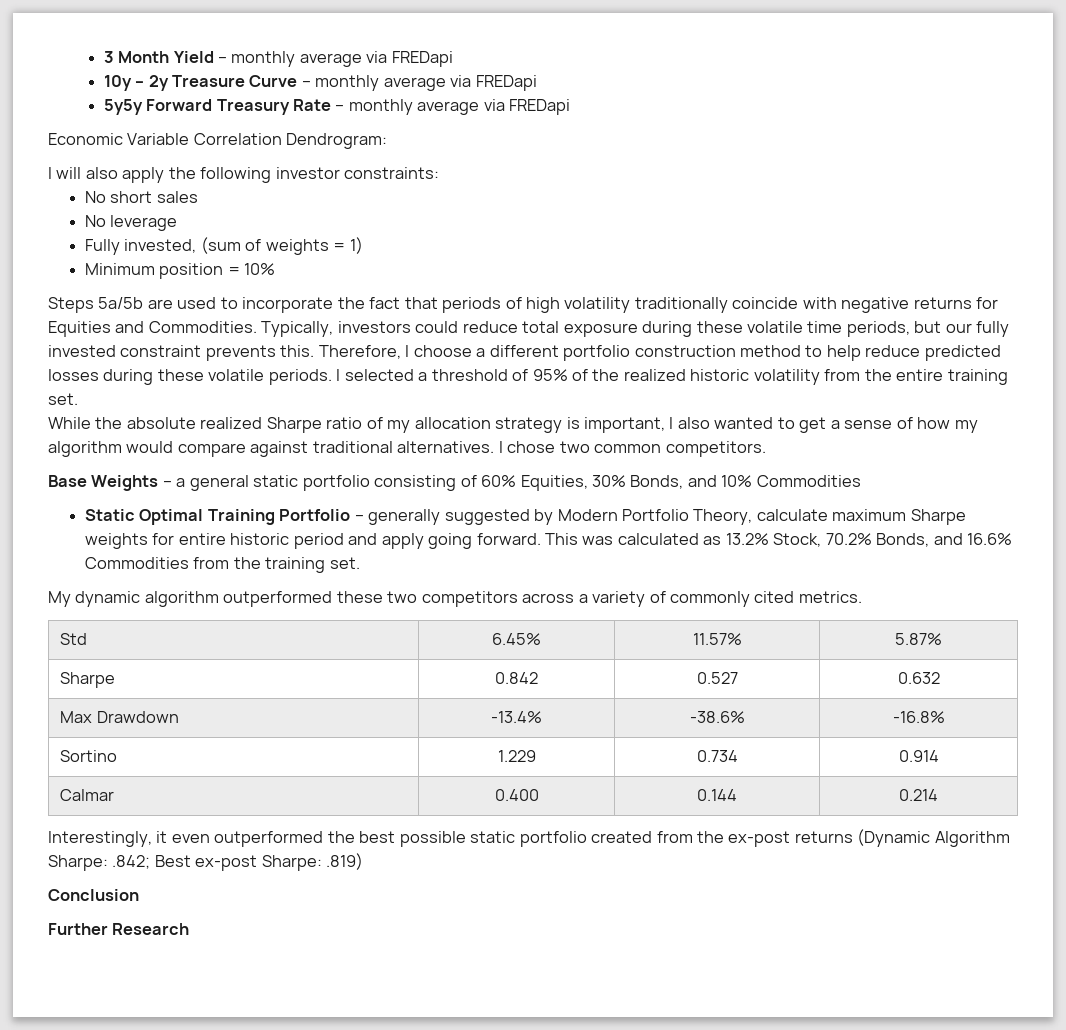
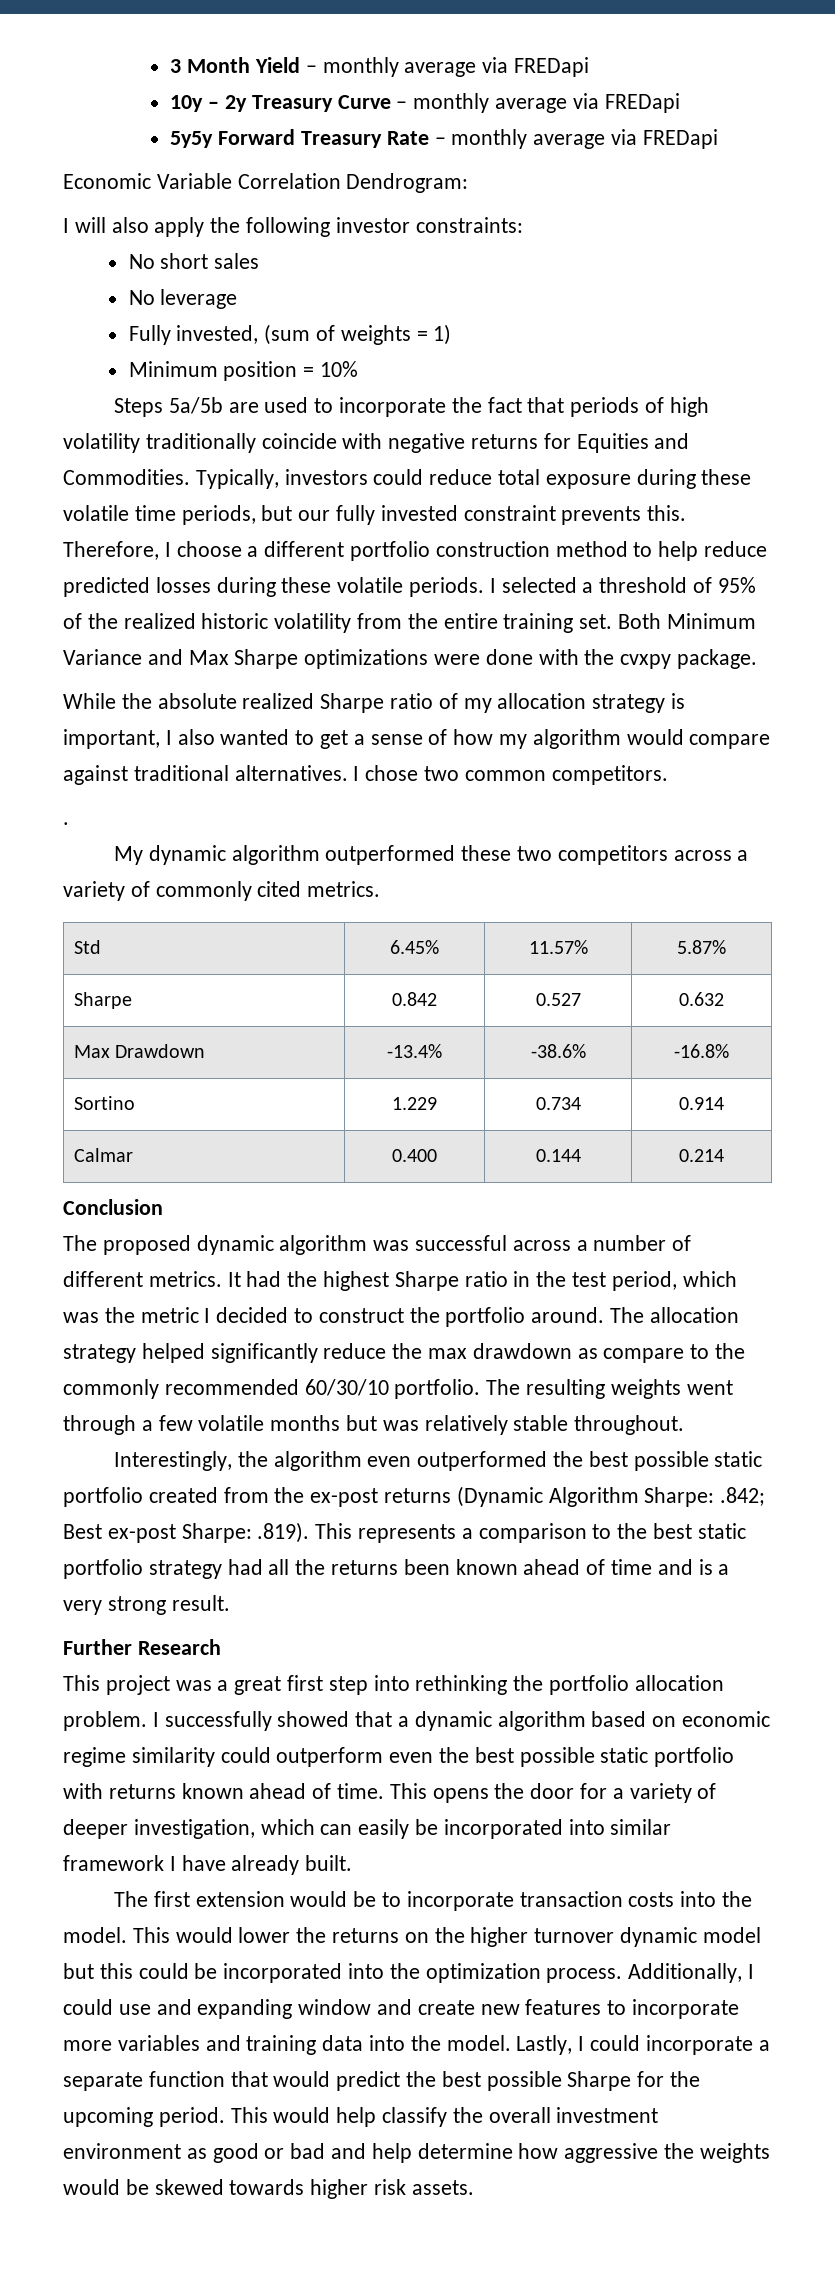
- 10y – 2y Treasure Curve – monthly average via FREDapi
+ 10y – 2y Treasury Curve – monthly average via FREDapi
+ Both Minimum Variance and Max Sharpe optimizations were done with the cvxpy package.
- Base Weights – a general static portfolio consisting of 60% Equities, 30% Bonds, and 10% Commodities
- Static Optimal Training Portfolio – generally suggested by Modern Portfolio Theory, calculate maximum Sharpe weights for entire historic period and apply going forward. This was calculated as 13.2% Stock, 70.2% Bonds, and 16.6% Commodities from the training set.
+ .
+ Conclusion
+ The proposed dynamic algorithm was successful across a number of different metrics. It had the highest Sharpe ratio in the test period, which was the metric I decided to construct the portfolio around. The allocation strategy helped significantly reduce the max drawdown as compare to the commonly recommended 60/30/10 portfolio. The resulting weights went through a few volatile months but was relatively stable throughout.
- Interestingly, it even outperformed the best possible static portfolio created from the ex-post returns (Dynamic Algorithm Sharpe: .842; Best ex-post Sharpe: .819)
- Conclusion
+ Interestingly, the algorithm even outperformed the best possible static portfolio created from the ex-post returns (Dynamic Algorithm Sharpe: .842; Best ex-post Sharpe: .819). This represents a comparison to the best static portfolio strategy had all the returns been known ahead of time and is a very strong result.
  Further Research
+ This project was a great first step into rethinking the portfolio allocation problem. I successfully showed that a dynamic algorithm based on economic regime similarity could outperform even the best possible static portfolio with returns known ahead of time. This opens the door for a variety of deeper investigation, which can easily be incorporated into similar framework I have already built.
+ The first extension would be to incorporate transaction costs into the model. This would lower the returns on the higher turnover dynamic model but this could be incorporated into the optimization process. Additionally, I could use and expanding window and create new features to incorporate more variables and training data into the model. Lastly, I could incorporate a separate function that would predict the best possible Sharpe for the upcoming period. This would help classify the overall investment environment as good or bad and help determine how aggressive the weights would be skewed towards higher risk assets.

